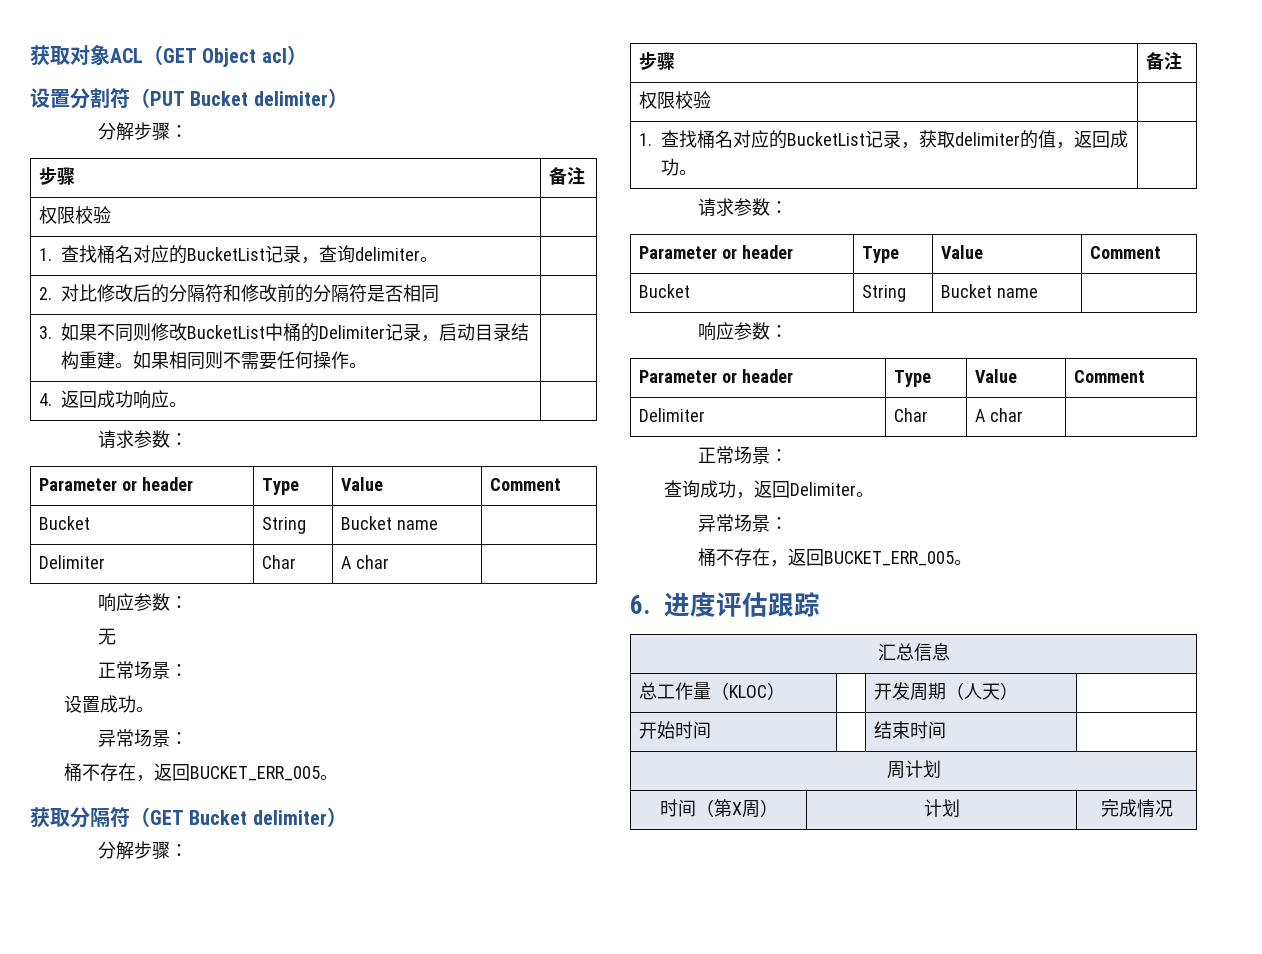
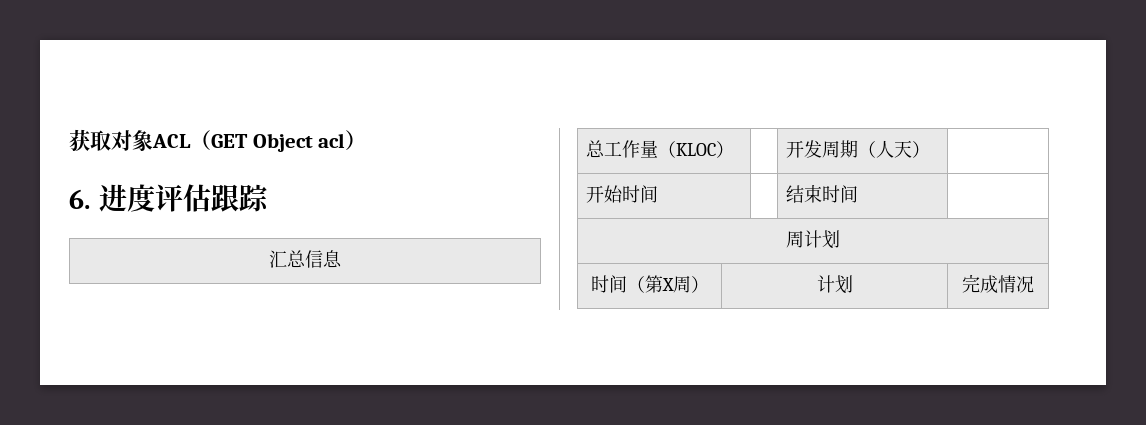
- 设置分割符（PUT Bucket delimiter）
- 分解步骤：
- 步骤 | 备注
- 权限校验 |
- 1.查找桶名对应的BucketList记录，查询delimiter。 |
- 2.对比修改后的分隔符和修改前的分隔符是否相同 |
- 3.如果不同则修改BucketList中桶的Delimiter记录，启动目录结构重建。如果相同则不需要任何操作。 |
- 4.返回成功响应。 |
- 请求参数：
- Parameter or header | Type | Value | Comment
- Bucket | String | Bucket name |
- Delimiter | Char | A char |
- 响应参数：
- 无
- 正常场景：
- 设置成功。
- 异常场景：
- 桶不存在，返回BUCKET_ERR_005。
- 获取分隔符（GET Bucket delimiter）
- 分解步骤：
- 步骤 | 备注
- 权限校验 |
- 1.查找桶名对应的BucketList记录，获取delimiter的值，返回成功。 |
- 请求参数：
- Parameter or header | Type | Value | Comment
- Bucket | String | Bucket name |
- 响应参数：
- Parameter or header | Type | Value | Comment
- Delimiter | Char | A char |
- 正常场景：
- 查询成功，返回Delimiter。
- 异常场景：
- 桶不存在，返回BUCKET_ERR_005。

